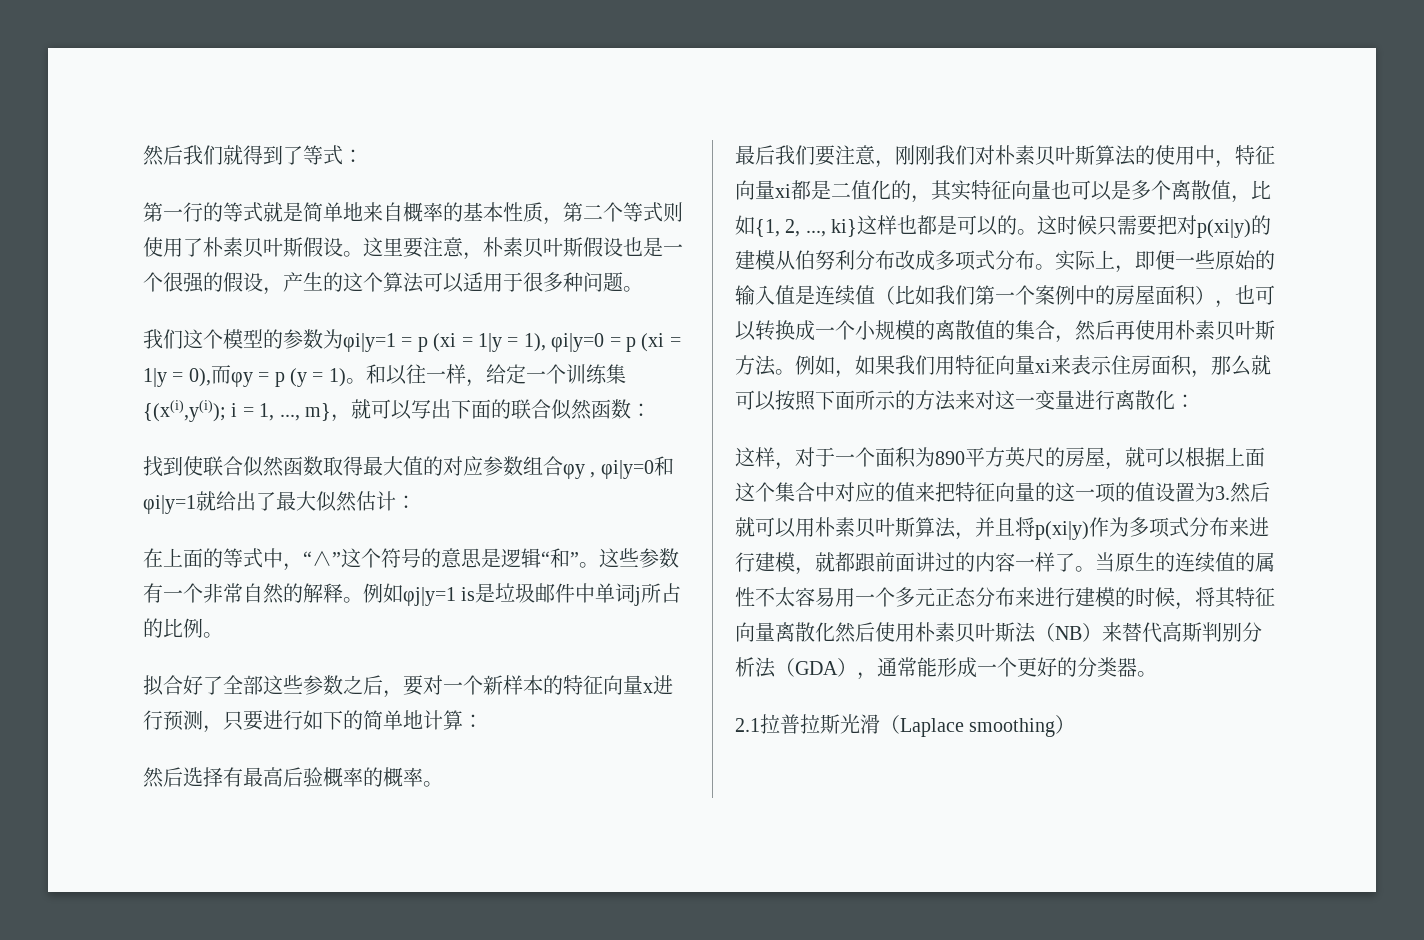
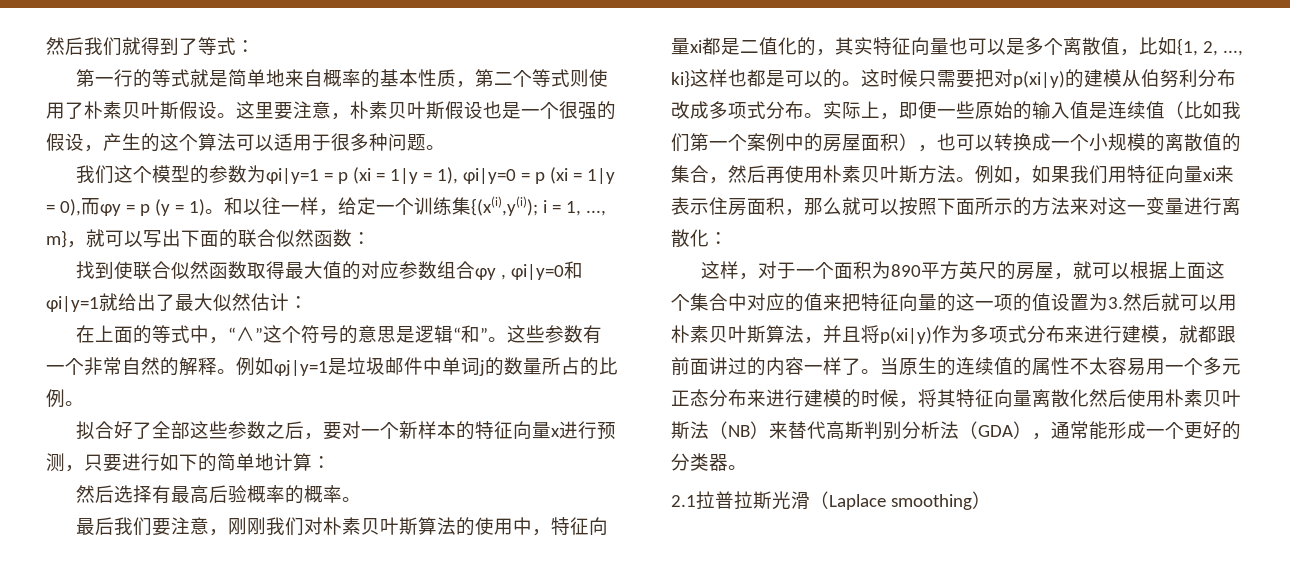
- 例如φj|y=1 is是垃圾邮件中单词j所占的比例。
+ 例如φj|y=1是垃圾邮件中单词j的数量所占的比例。

